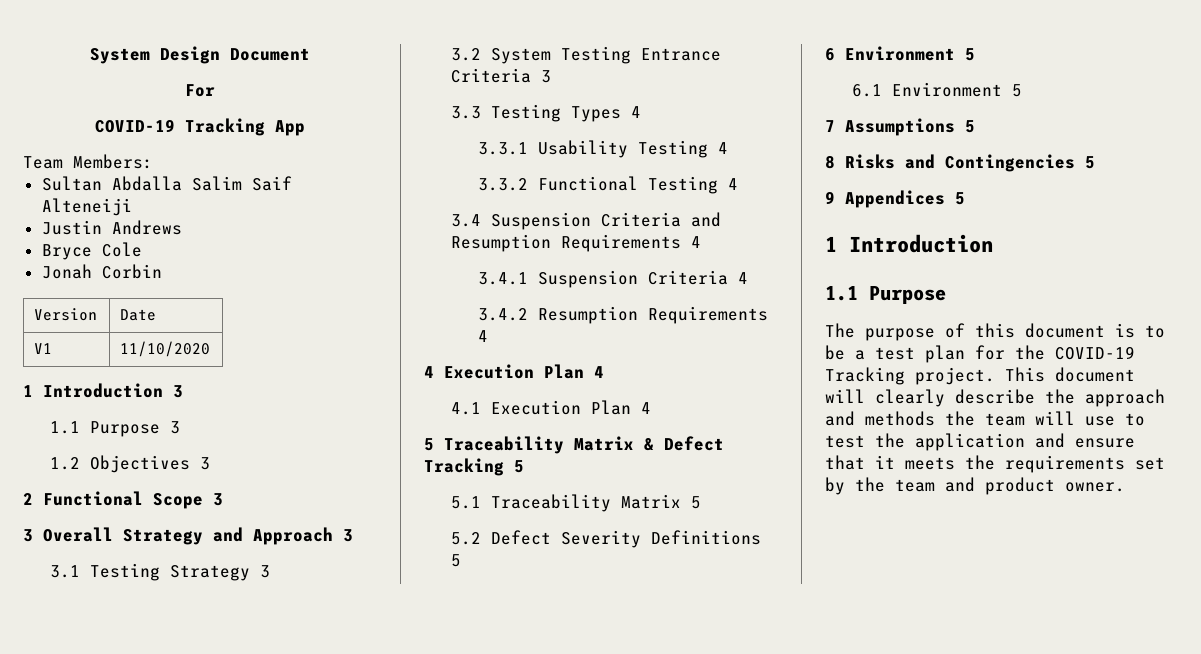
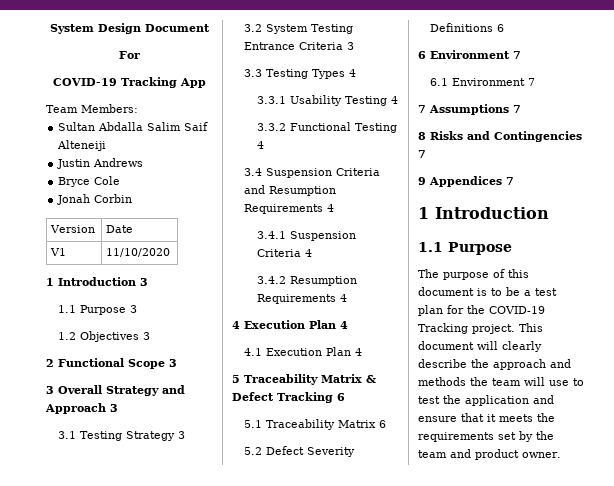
- 5 Traceability Matrix & Defect Tracking 5
+ 5 Traceability Matrix & Defect Tracking 6
- 5.1 Traceability Matrix 5
+ 5.1 Traceability Matrix 6
- 5.2 Defect Severity Definitions 5
+ 5.2 Defect Severity Definitions 6
- 6 Environment 5
+ 6 Environment 7
- 6.1 Environment 5
+ 6.1 Environment 7
- 7 Assumptions 5
+ 7 Assumptions 7
- 8 Risks and Contingencies 5
+ 8 Risks and Contingencies 7
- 9 Appendices 5
+ 9 Appendices 7

